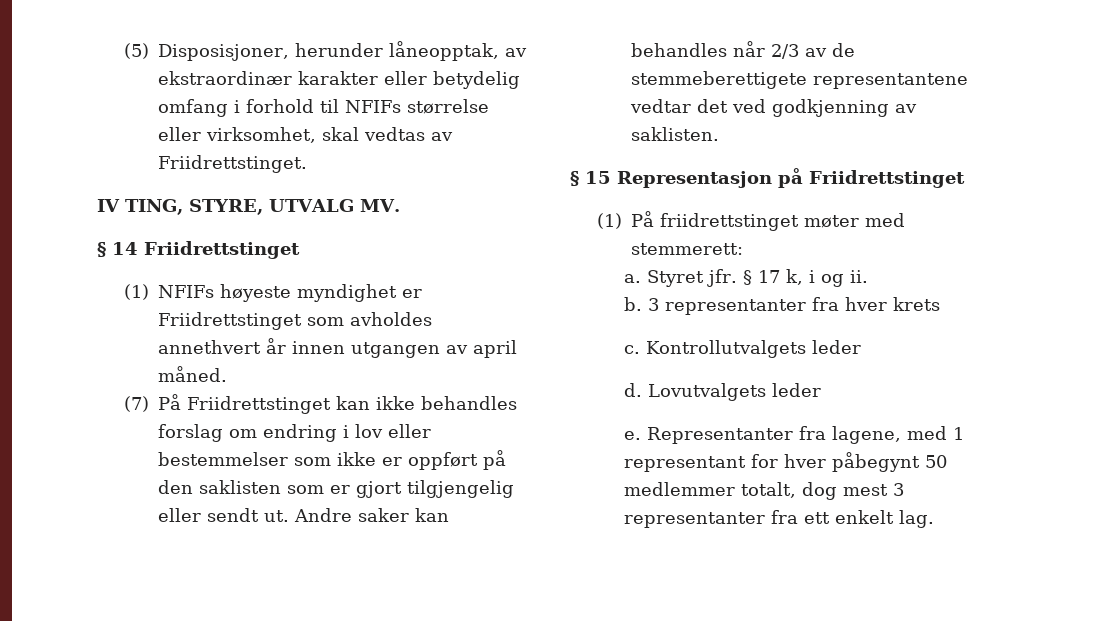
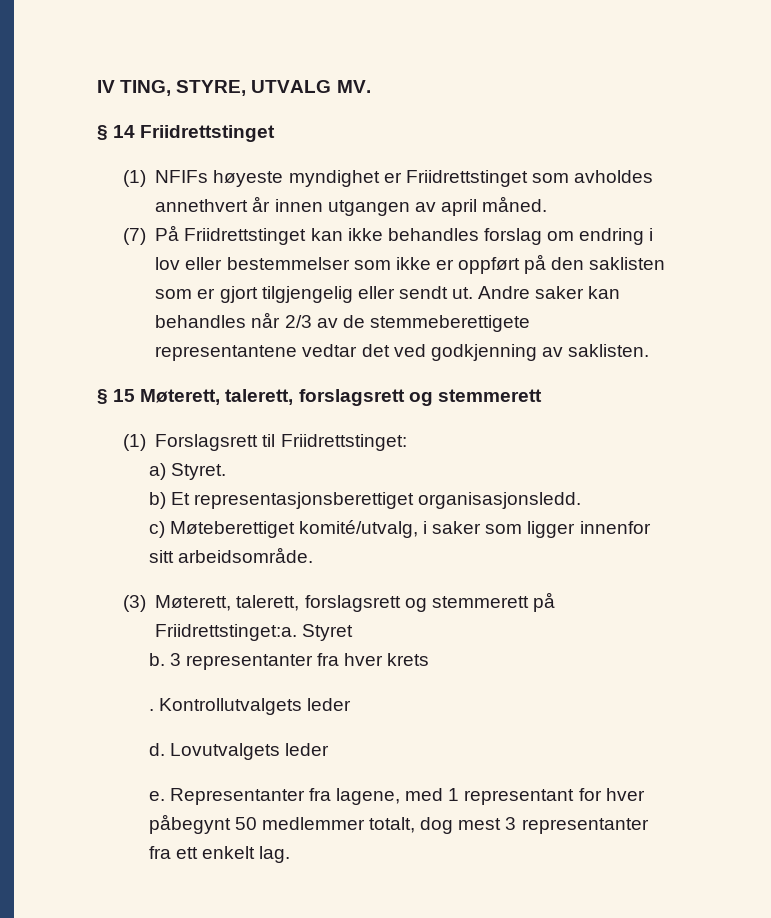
- (5) Disposisjoner, herunder låneopptak, av ekstraordinær karakter eller betydelig omfang i forhold til NFIFs størrelse eller virksomhet, skal vedtas av Friidrettstinget.
- § 15 Representasjon på Friidrettstinget
- (1) På friidrettstinget møter med stemmerett:
- a. Styret jfr. § 17 k, i og ii.
+ § 15 Møterett, talerett, forslagsrett og stemmerett
+ (1) Forslagsrett til Friidrettstinget:
+ a) Styret.
+ b) Et representasjonsberettiget organisasjonsledd.
+ c) Møteberettiget komité/utvalg, i saker som ligger innenfor sitt arbeidsområde.
+ (3) Møterett, talerett, forslagsrett og stemmerett på Friidrettstinget:a. Styret
- c.
+ .

